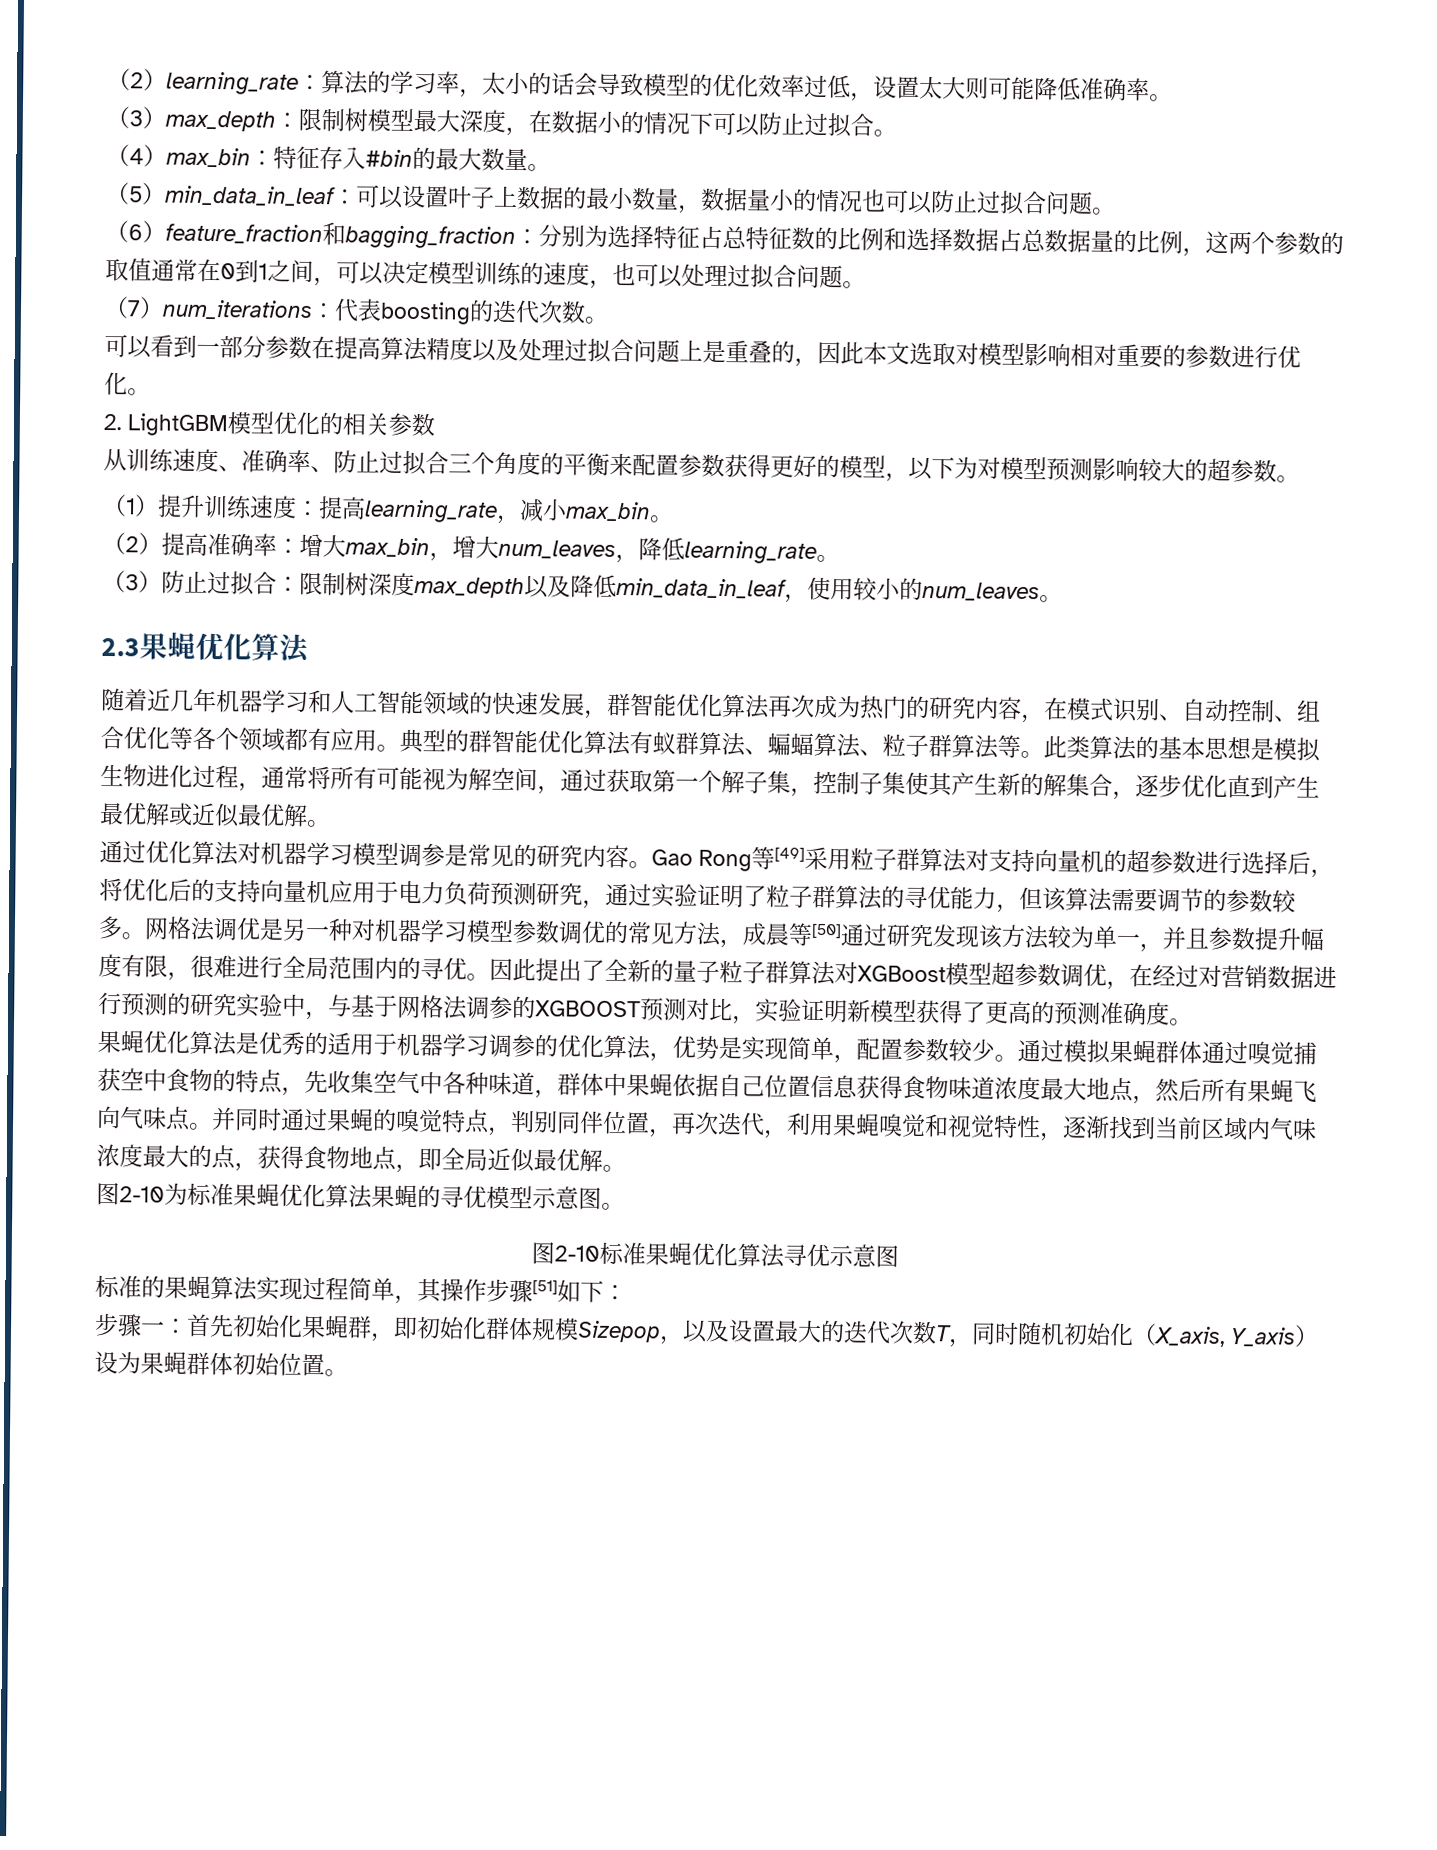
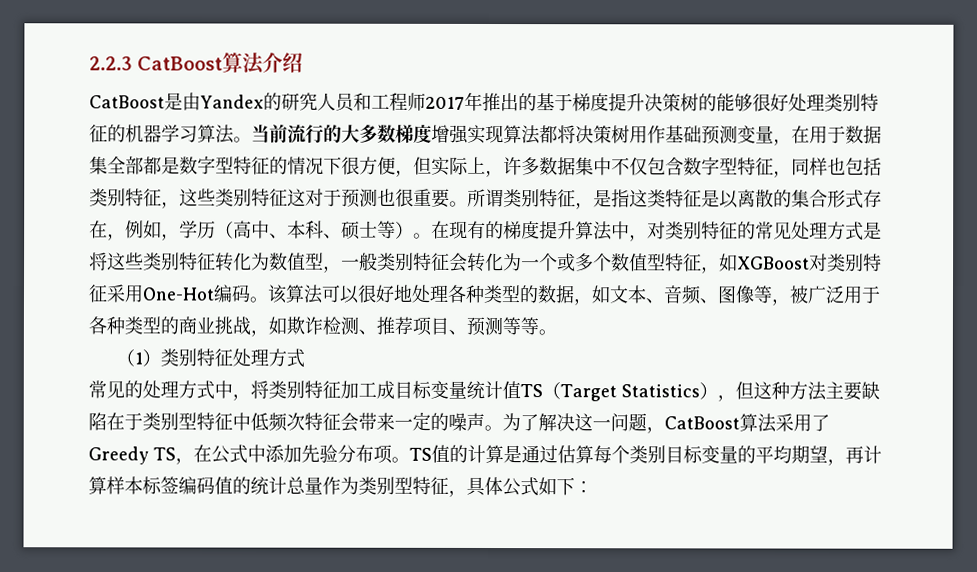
- （2）learning_rate：算法的学习率，太小的话会导致模型的优化效率过低，设置太大则可能降低准确率。
- （3）max_depth：限制树模型最大深度，在数据小的情况下可以防止过拟合。
- （4）max_bin：特征存入#bin的最大数量。
- （5）min_data_in_leaf：可以设置叶子上数据的最小数量，数据量小的情况也可以防止过拟合问题。
- （6）feature_fraction和bagging_fraction：分别为选择特征占总特征数的比例和选择数据占总数据量的比例，这两个参数的取值通常在0到1之间，可以决定模型训练的速度，也可以处理过拟合问题。
- （7）num_iterations：代表boosting的迭代次数。
- 可以看到一部分参数在提高算法精度以及处理过拟合问题上是重叠的，因此本文选取对模型影响相对重要的参数进行优化。
- 2. LightGBM模型优化的相关参数
- 从训练速度、准确率、防止过拟合三个角度的平衡来配置参数获得更好的模型，以下为对模型预测影响较大的超参数。
- （1）提升训练速度：提高learning_rate，减小max_bin。
- （2）提高准确率：增大max_bin，增大num_leaves，降低learning_rate。
- （3）防止过拟合：限制树深度max_depth以及降低min_data_in_leaf，使用较小的num_leaves。
- 2.3果蝇优化算法
- 随着近几年机器学习和人工智能领域的快速发展，群智能优化算法再次成为热门的研究内容，在模式识别、自动控制、组合优化等各个领域都有应用。典型的群智能优化算法有蚁群算法、蝙蝠算法、粒子群算法等。此类算法的基本思想是模拟生物进化过程，通常将所有可能视为解空间，通过获取第一个解子集，控制子集使其产生新的解集合，逐步优化直到产生最优解或近似最优解。
- 通过优化算法对机器学习模型调参是常见的研究内容。Gao Rong等[49]采用粒子群算法对支持向量机的超参数进行选择后，将优化后的支持向量机应用于电力负荷预测研究，通过实验证明了粒子群算法的寻优能力，但该算法需要调节的参数较多。网格法调优是另一种对机器学习模型参数调优的常见方法，成晨等[50]通过研究发现该方法较为单一，并且参数提升幅度有限，很难进行全局范围内的寻优。因此提出了全新的量子粒子群算法对XGBoost模型超参数调优，在经过对营销数据进行预测的研究实验中，与基于网格法调参的XGBOOST预测对比，实验证明新模型获得了更高的预测准确度。
- 果蝇优化算法是优秀的适用于机器学习调参的优化算法，优势是实现简单，配置参数较少。通过模拟果蝇群体通过嗅觉捕获空中食物的特点，先收集空气中各种味道，群体中果蝇依据自己位置信息获得食物味道浓度最大地点，然后所有果蝇飞向气味点。并同时通过果蝇的嗅觉特点，判别同伴位置，再次迭代，利用果蝇嗅觉和视觉特性，逐渐找到当前区域内气味浓度最大的点，获得食物地点，即全局近似最优解。
- 图2-10为标准果蝇优化算法果蝇的寻优模型示意图。
- 图2-10标准果蝇优化算法寻优示意图
- 标准的果蝇算法实现过程简单，其操作步骤[51]如下：
- 步骤一：首先初始化果蝇群，即初始化群体规模Sizepop，以及设置最大的迭代次数T，同时随机初始化（X_axis, Y_axis）设为果蝇群体初始位置。
+ 2.2.3 CatBoost算法介绍
+ CatBoost是由Yandex的研究人员和工程师2017年推出的基于梯度提升决策树的能够很好处理类别特征的机器学习算法。当前流行的大多数梯度增强实现算法都将决策树用作基础预测变量，在用于数据集全部都是数字型特征的情况下很方便，但实际上，许多数据集中不仅包含数字型特征，同样也包括类别特征，这些类别特征这对于预测也很重要。所谓类别特征，是指这类特征是以离散的集合形式存在，例如，学历（高中、本科、硕士等）。在现有的梯度提升算法中，对类别特征的常见处理方式是将这些类别特征转化为数值型，一般类别特征会转化为一个或多个数值型特征，如XGBoost对类别特征采用One-Hot编码。该算法可以很好地处理各种类型的数据，如文本、音频、图像等，被广泛用于各种类型的商业挑战，如欺诈检测、推荐项目、预测等等。
+ （1）类别特征处理方式
+ 常见的处理方式中，将类别特征加工成目标变量统计值TS（Target Statistics），但这种方法主要缺陷在于类别型特征中低频次特征会带来一定的噪声。为了解决这一问题，CatBoost算法采用了Greedy TS，在公式中添加先验分布项。TS值的计算是通过估算每个类别目标变量的平均期望，再计算样本标签编码值的统计总量作为类别型特征，具体公式如下：

